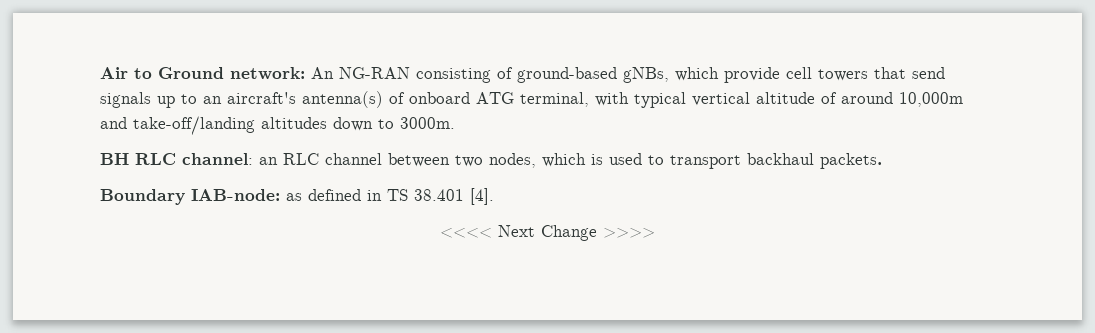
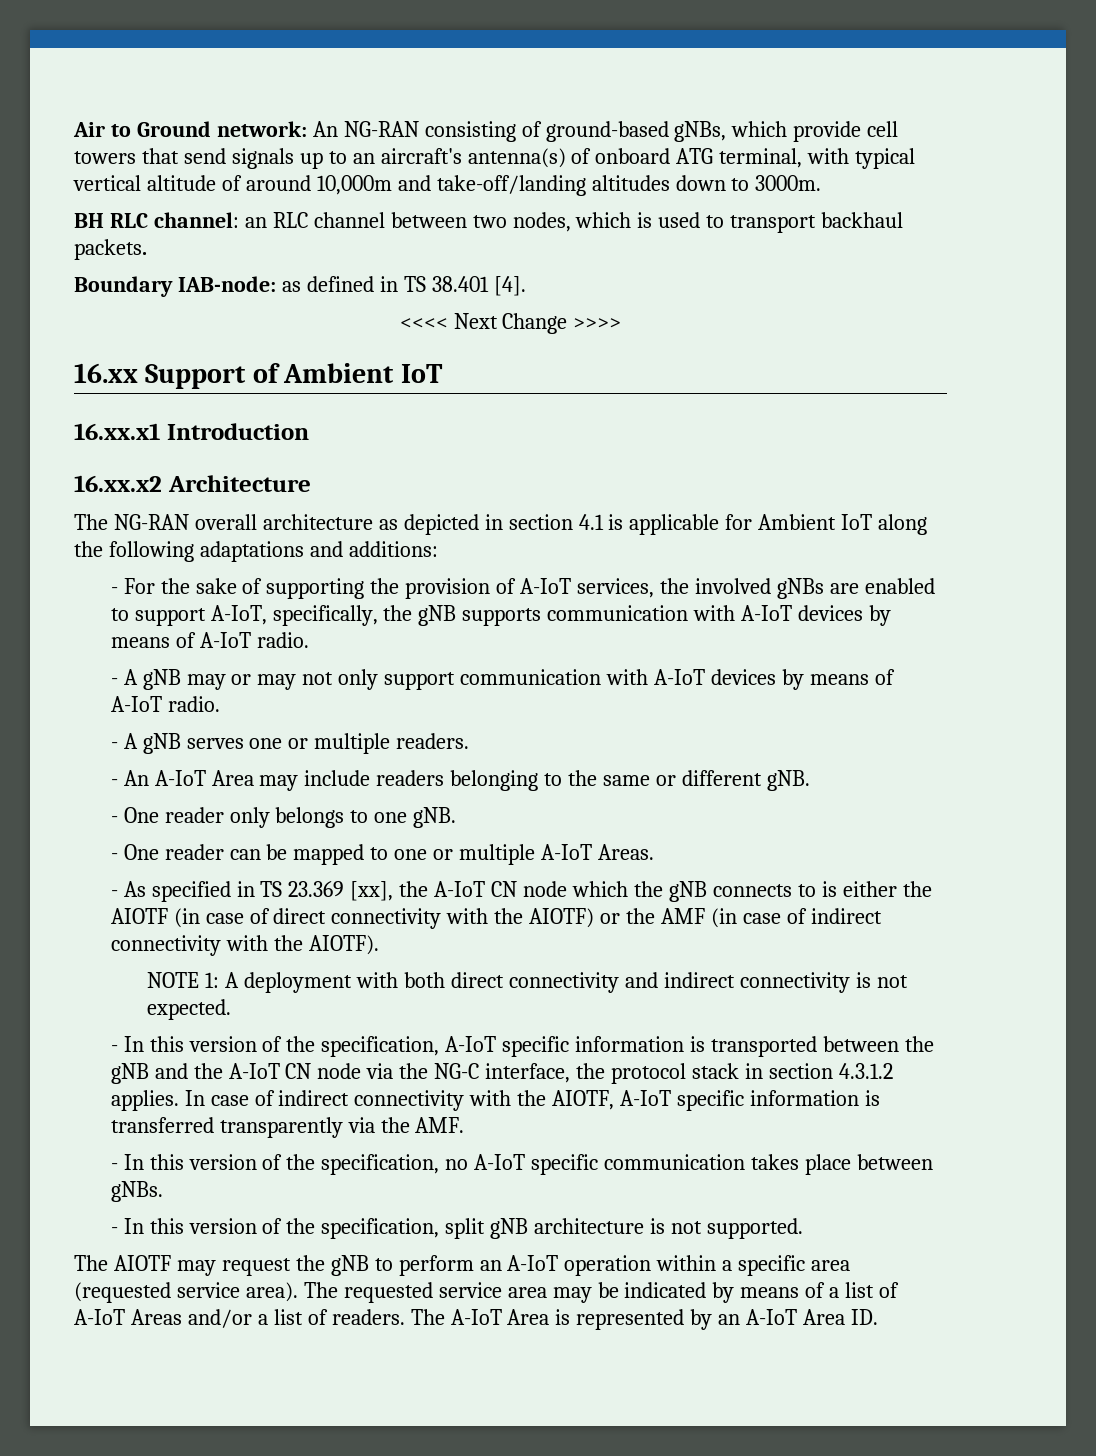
+ 16.xx Support of Ambient IoT
+ 16.xx.x1 Introduction
+ 16.xx.x2 Architecture
+ The NG-RAN overall architecture as depicted in section 4.1 is applicable for Ambient IoT along the following adaptations and additions:
+ - For the sake of supporting the provision of A-IoT services, the involved gNBs are enabled to support A-IoT, specifically, the gNB supports communication with A-IoT devices by means of A-IoT radio.
+ - A gNB may or may not only support communication with A-IoT devices by means of A-IoT radio.
+ - A gNB serves one or multiple readers.
+ - An A-IoT Area may include readers belonging to the same or different gNB.
+ - One reader only belongs to one gNB.
+ - One reader can be mapped to one or multiple A-IoT Areas.
+ - As specified in TS 23.369 [xx], the A-IoT CN node which the gNB connects to is either the AIOTF (in case of direct connectivity with the AIOTF) or the AMF (in case of indirect connectivity with the AIOTF).
+ NOTE 1: A deployment with both direct connectivity and indirect connectivity is not expected.
+ - In this version of the specification, A-IoT specific information is transported between the gNB and the A-IoT CN node via the NG-C interface, the protocol stack in section 4.3.1.2 applies. In case of indirect connectivity with the AIOTF, A-IoT specific information is transferred transparently via the AMF.
+ - In this version of the specification, no A-IoT specific communication takes place between gNBs.
+ - In this version of the specification, split gNB architecture is not supported.
+ The AIOTF may request the gNB to perform an A-IoT operation within a specific area (requested service area). The requested service area may be indicated by means of a list of A-IoT Areas and/or a list of readers. The A-IoT Area is represented by an A-IoT Area ID.

